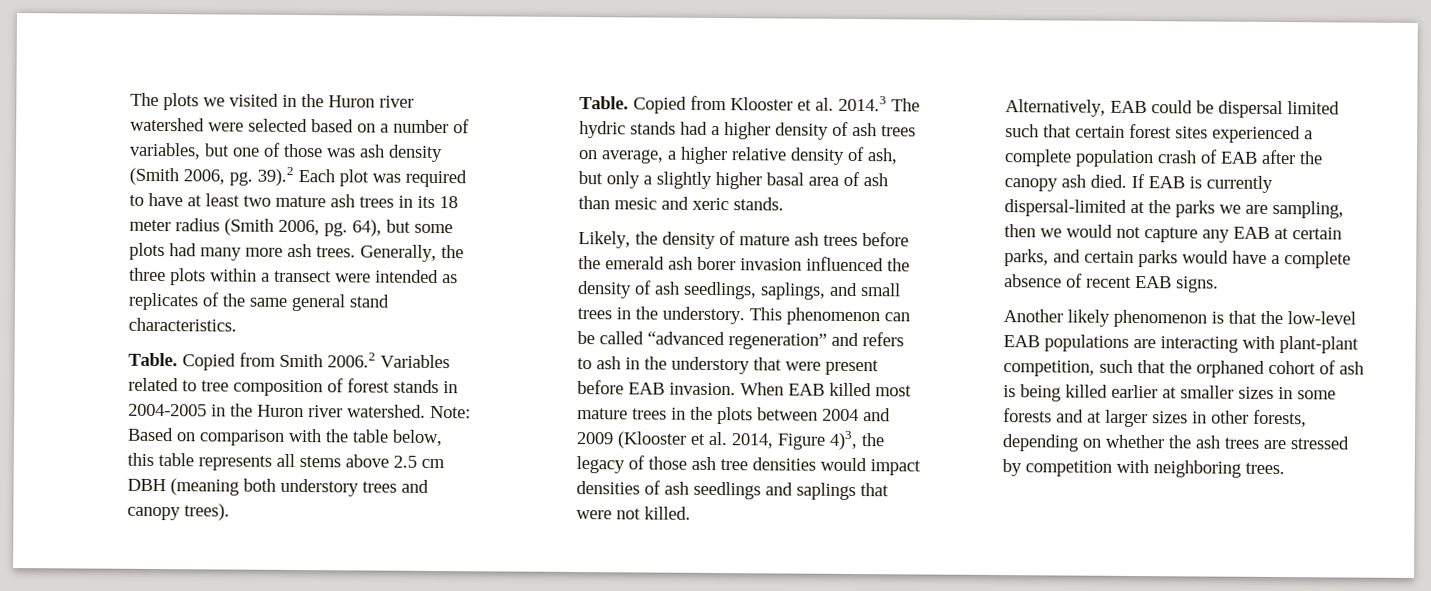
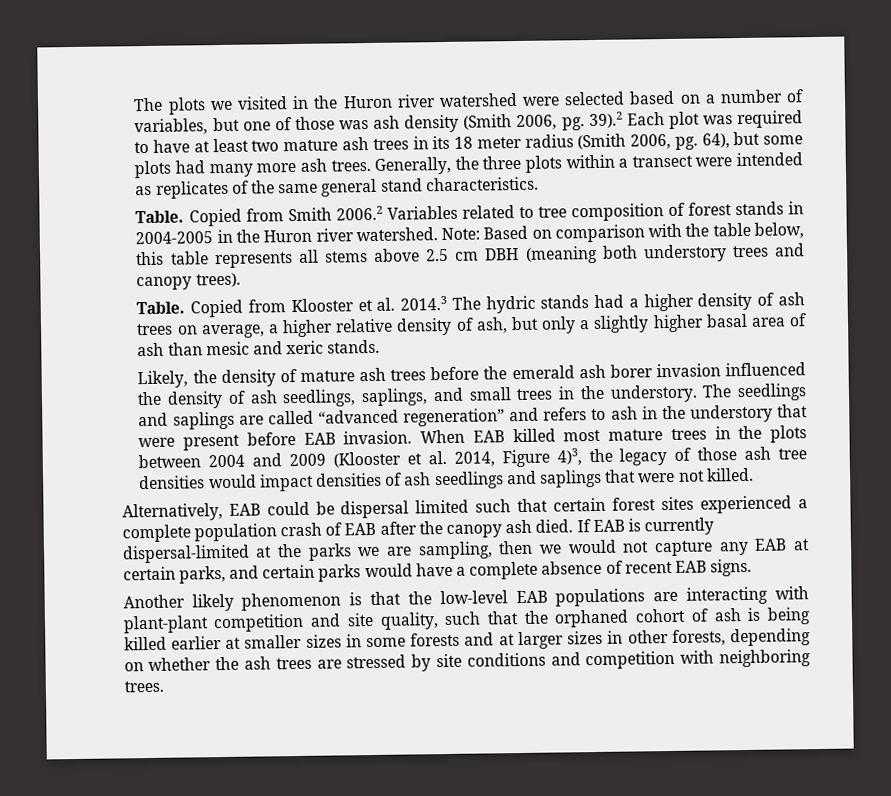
- This phenomenon can be called “advanced regeneration” and refers to ash in the understory that were present before EAB invasion.
+ The seedlings and saplings are called “advanced regeneration” and refers to ash in the understory that were present before EAB invasion.
- Another likely phenomenon is that the low-level EAB populations are interacting with plant-plant competition, such that the orphaned cohort of ash is being killed earlier at smaller sizes in some forests and at larger sizes in other forests, depending on whether the ash trees are stressed by competition with neighboring trees.
+ Another likely phenomenon is that the low-level EAB populations are interacting with plant-plant competition and site quality, such that the orphaned cohort of ash is being killed earlier at smaller sizes in some forests and at larger sizes in other forests, depending on whether the ash trees are stressed by site conditions and competition with neighboring trees.

